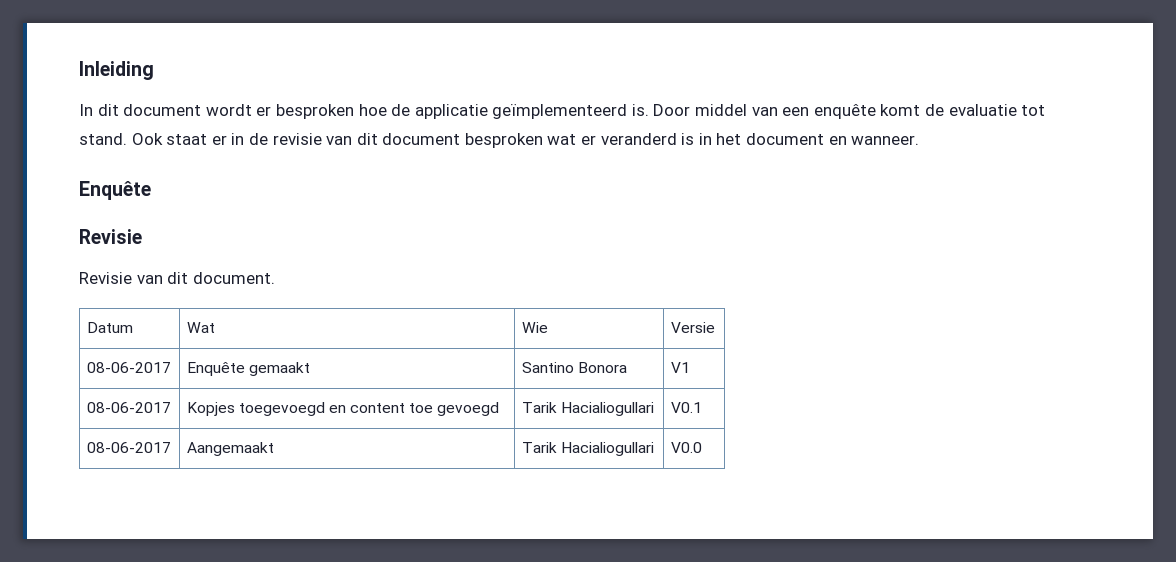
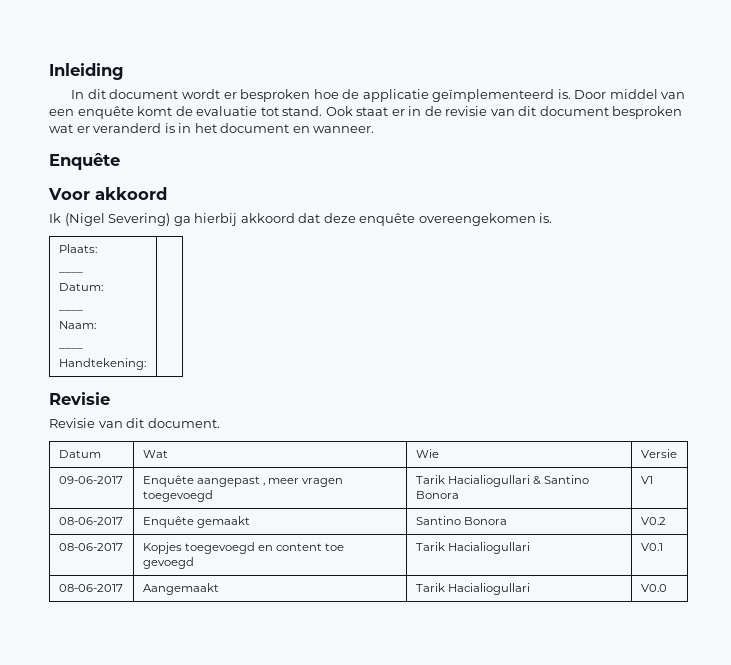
+ Voor akkoord
+ Ik (Nigel Severing) ga hierbij akkoord dat deze enquête overeengekomen is.
+ Plaats:
+ ____
+ Datum:
+ ____
+ Naam:
+ ____
+ Handtekening: |
+ 09-06-2017 | Enquête aangepast , meer vragen toegevoegd | Tarik Hacialiogullari & Santino Bonora | V1
- 08-06-2017 | Enquête gemaakt | Santino Bonora | V1
+ 08-06-2017 | Enquête gemaakt | Santino Bonora | V0.2

